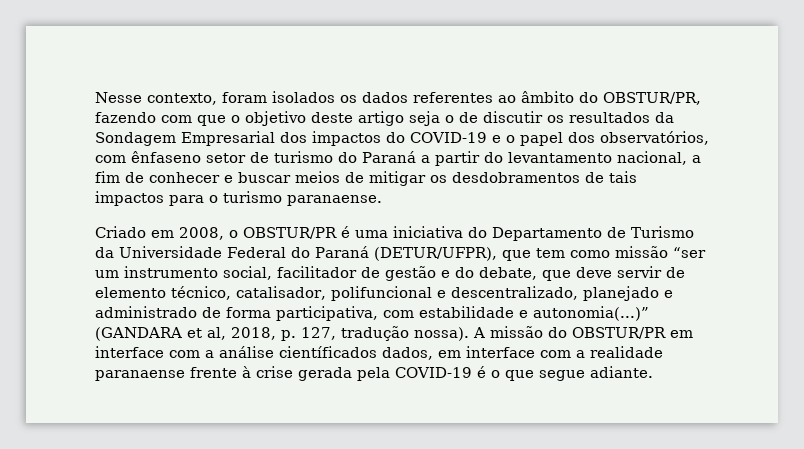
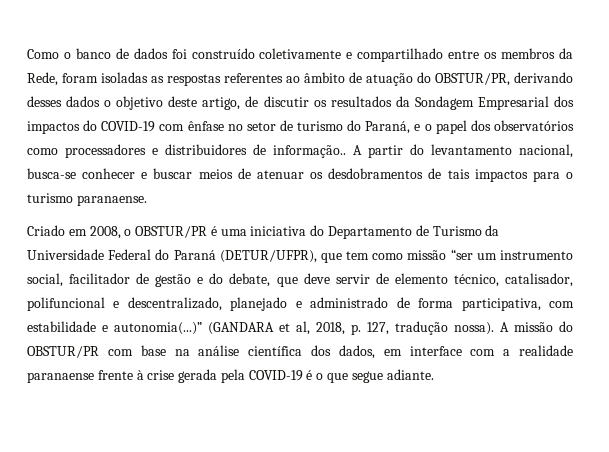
- Nesse contexto, foram isolados os dados referentes ao âmbito do OBSTUR/PR, fazendo com que o objetivo deste artigo seja o de discutir os resultados da Sondagem Empresarial dos impactos do COVID-19 e o papel dos observatórios, com ênfaseno setor de turismo do Paraná a partir do levantamento nacional, a fim de conhecer e buscar meios de mitigar os desdobramentos de tais impactos para o turismo paranaense.
+ Como o banco de dados foi construído coletivamente e compartilhado entre os membros da Rede, foram isoladas as respostas referentes ao âmbito de atuação do OBSTUR/PR, derivando desses dados o objetivo deste artigo, de discutir os resultados da Sondagem Empresarial dos impactos do COVID-19 com ênfase no setor de turismo do Paraná, e o papel dos observatórios como processadores e distribuidores de informação.. A partir do levantamento nacional, busca-se conhecer e buscar meios de atenuar os desdobramentos de tais impactos para o turismo paranaense.
- A missão do OBSTUR/PR em interface com a análise científicados dados, em interface com a realidade paranaense frente à crise gerada pela COVID-19 é o que segue adiante.
+ A missão do OBSTUR/PR com base na análise científica dos dados, em interface com a realidade paranaense frente à crise gerada pela COVID-19 é o que segue adiante.

